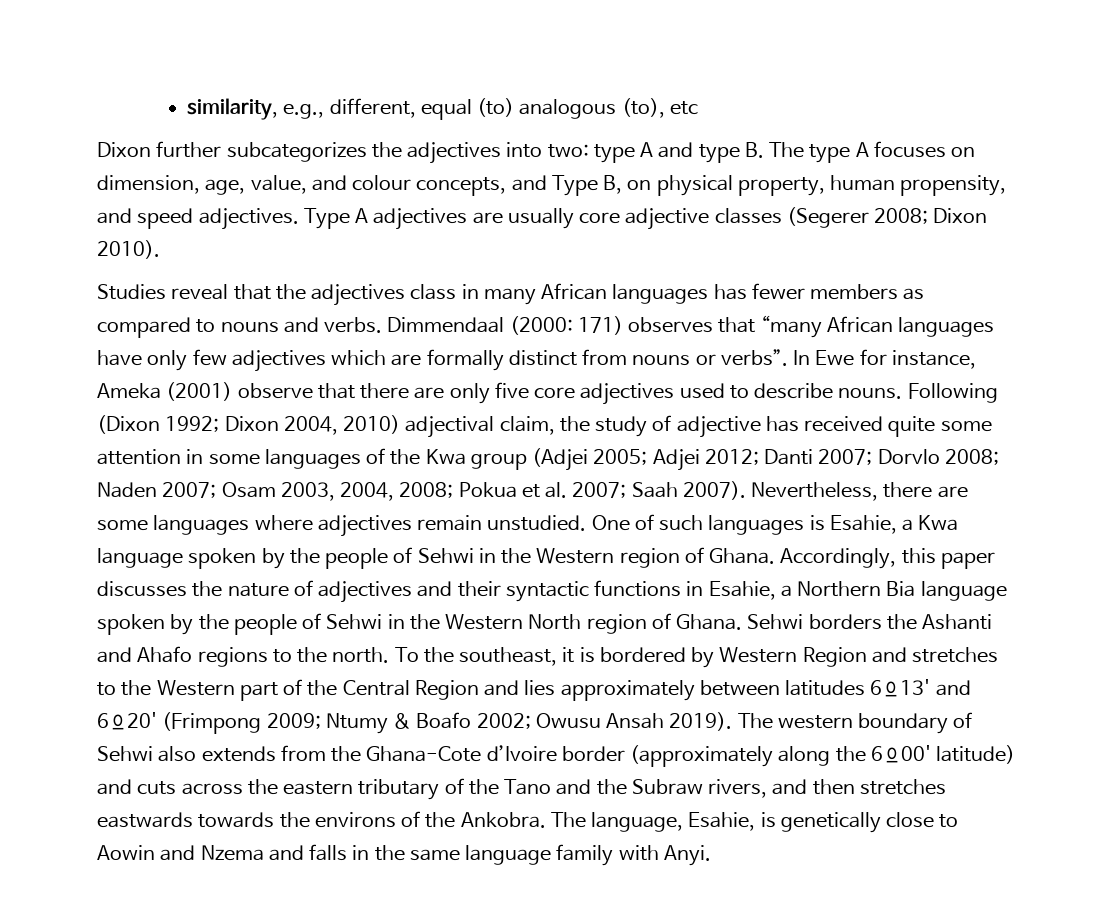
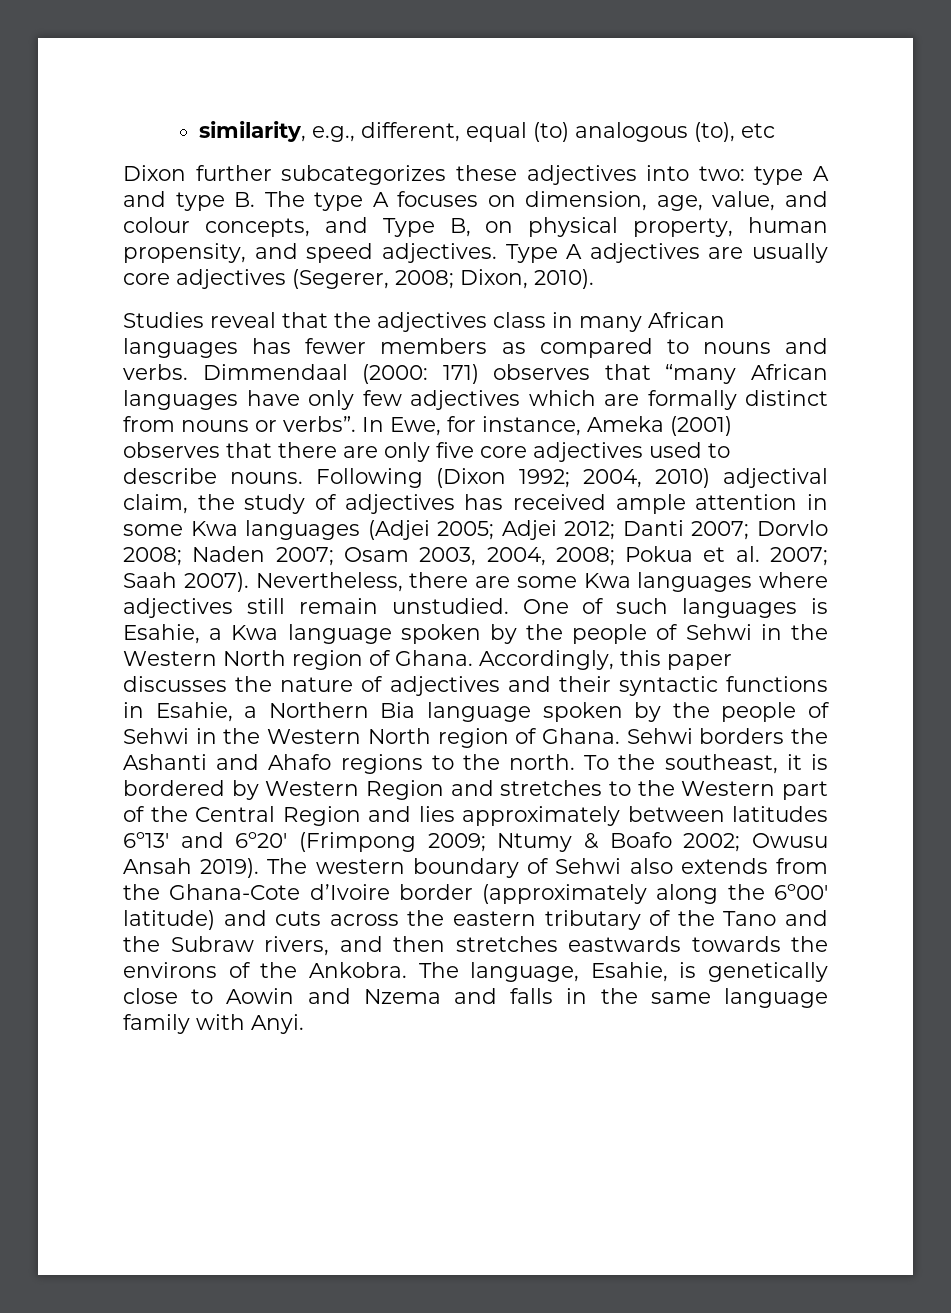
- Dixon further subcategorizes the adjectives into two: type A and type B. The type A focuses on dimension, age, value, and colour concepts, and Type B, on physical property, human propensity, and speed adjectives.
+ Dixon further subcategorizes these adjectives into two: type A and type B. The type A focuses on dimension, age, value, and colour concepts, and Type B, on physical property, human propensity, and speed adjectives.
- Type A adjectives are usually core adjective classes (Segerer 2008; Dixon 2010).
+ Type A adjectives are usually core adjectives (Segerer, 2008; Dixon, 2010).
- In Ewe for instance, Ameka (2001) observe that there are only five core adjectives used to describe nouns.
+ In Ewe, for instance, Ameka (2001) observes that there are only five core adjectives used to describe nouns.
- Following (Dixon 1992; Dixon 2004, 2010) adjectival claim, the study of adjective has received quite some attention in some languages of the Kwa group (Adjei 2005; Adjei 2012; Danti 2007; Dorvlo 2008; Naden 2007; Osam 2003, 2004, 2008; Pokua et al. 2007; Saah 2007).
+ Following (Dixon 1992; 2004, 2010) adjectival claim, the study of adjectives has received ample attention in some Kwa languages (Adjei 2005; Adjei 2012; Danti 2007; Dorvlo 2008; Naden 2007; Osam 2003, 2004, 2008; Pokua et al. 2007; Saah 2007).
- Nevertheless, there are some languages where adjectives remain unstudied.
+ Nevertheless, there are some Kwa languages where adjectives still remain unstudied.
- One of such languages is Esahie, a Kwa language spoken by the people of Sehwi in the Western region of Ghana.
+ One of such languages is Esahie, a Kwa language spoken by the people of Sehwi in the Western North region of Ghana.

